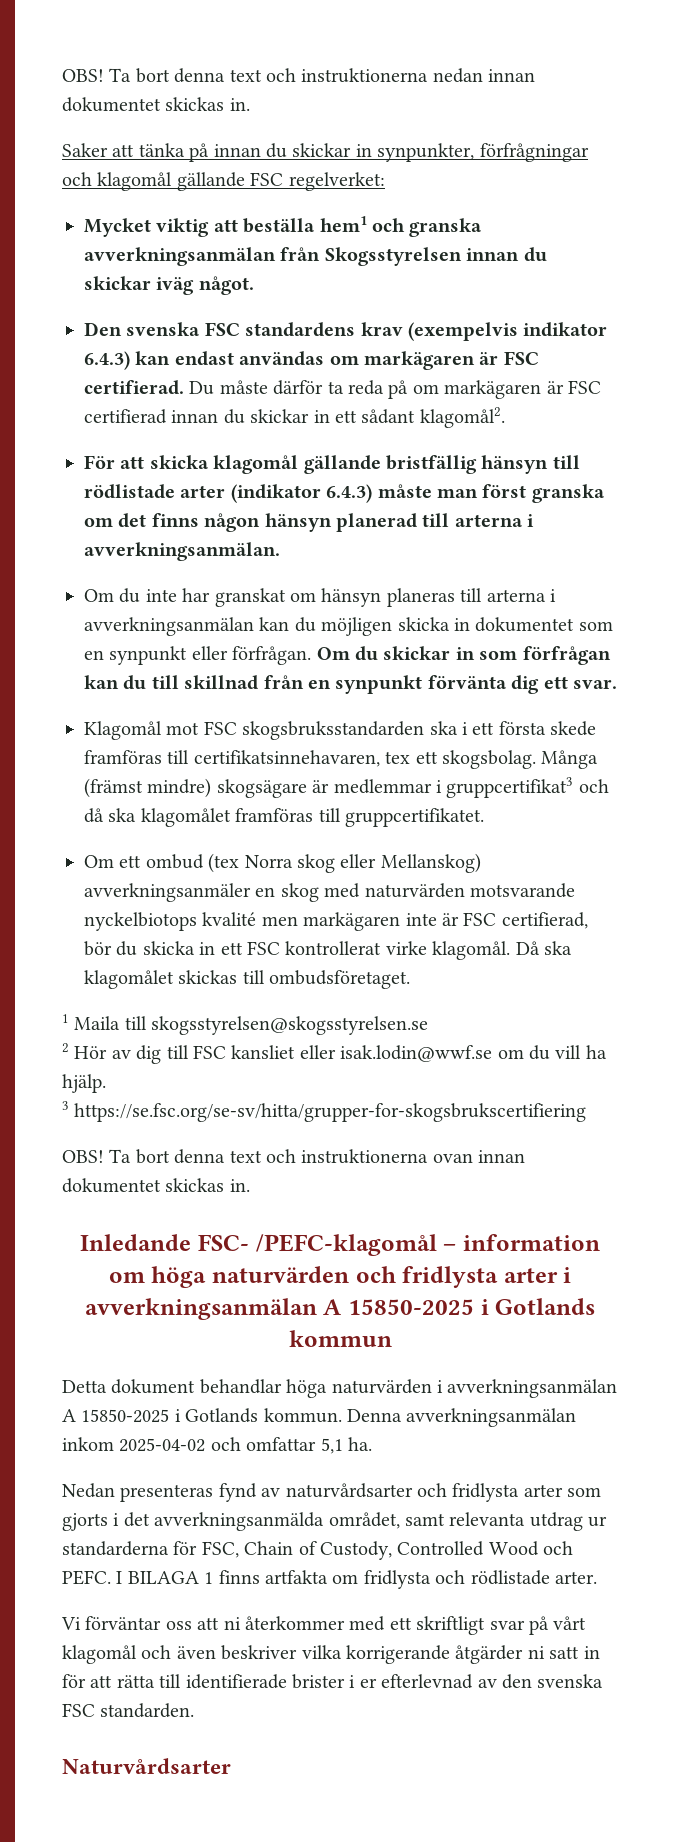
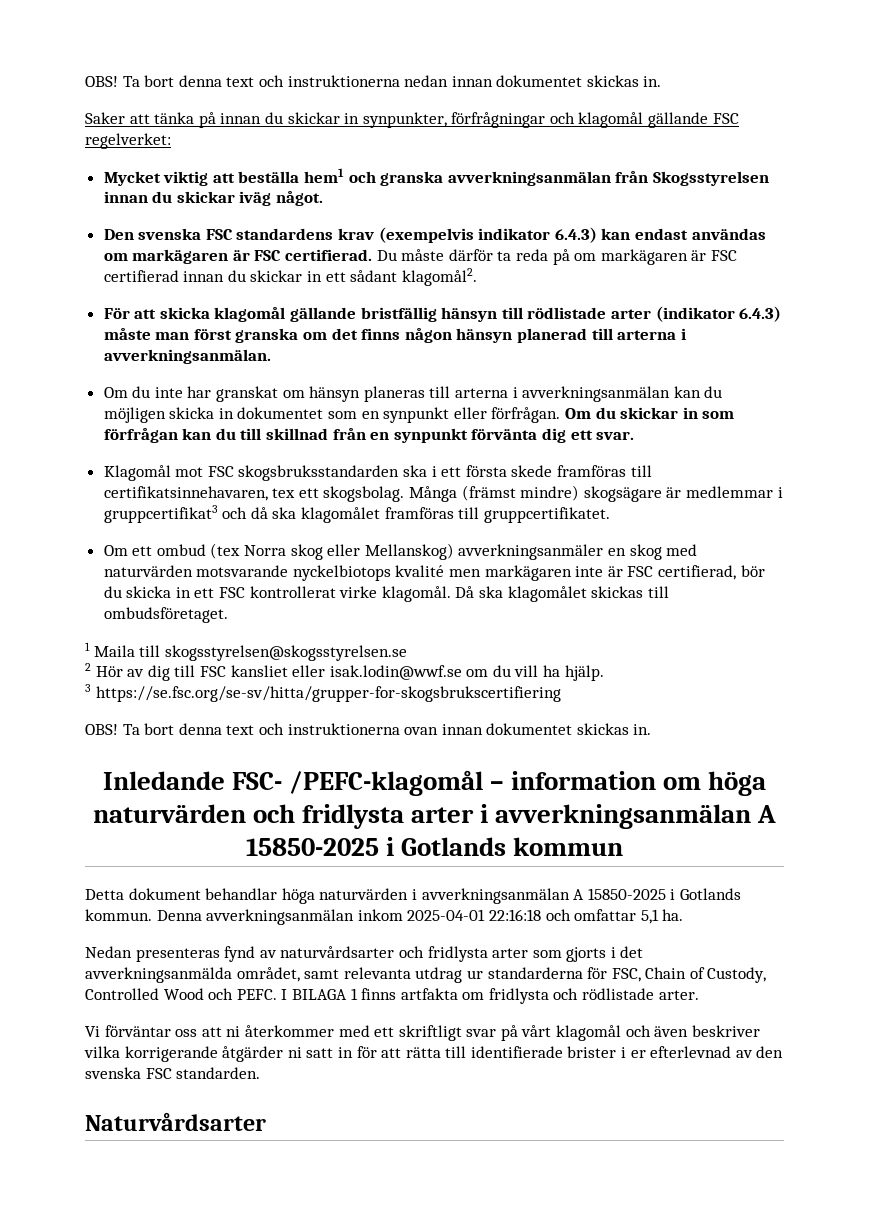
- Denna avverkningsanmälan inkom 2025-04-02 och omfattar 5,1 ha.
+ Denna avverkningsanmälan inkom 2025-04-01 22:16:18 och omfattar 5,1 ha.

